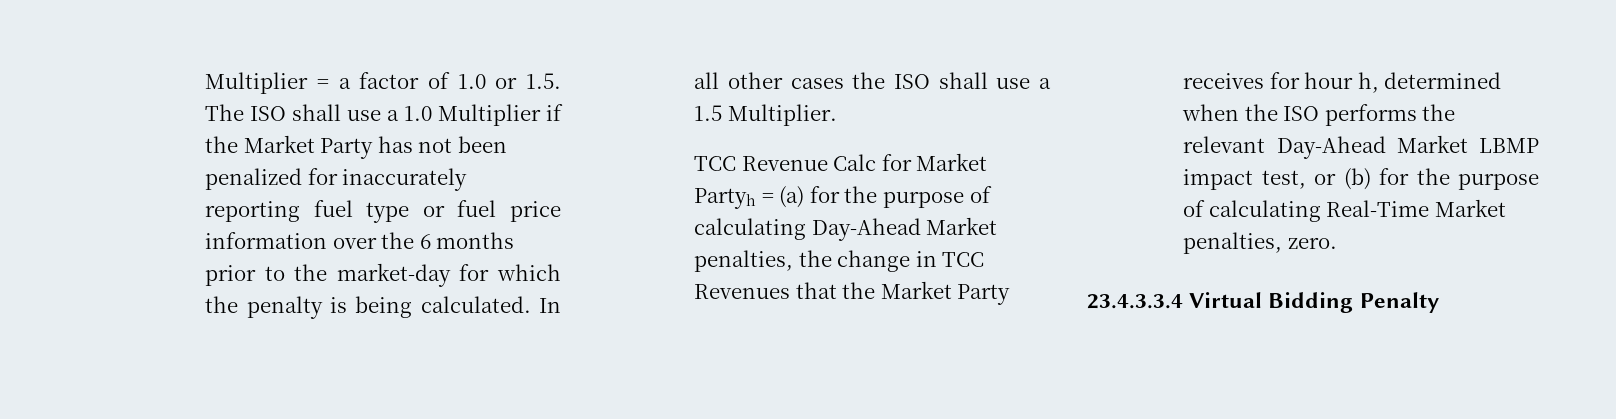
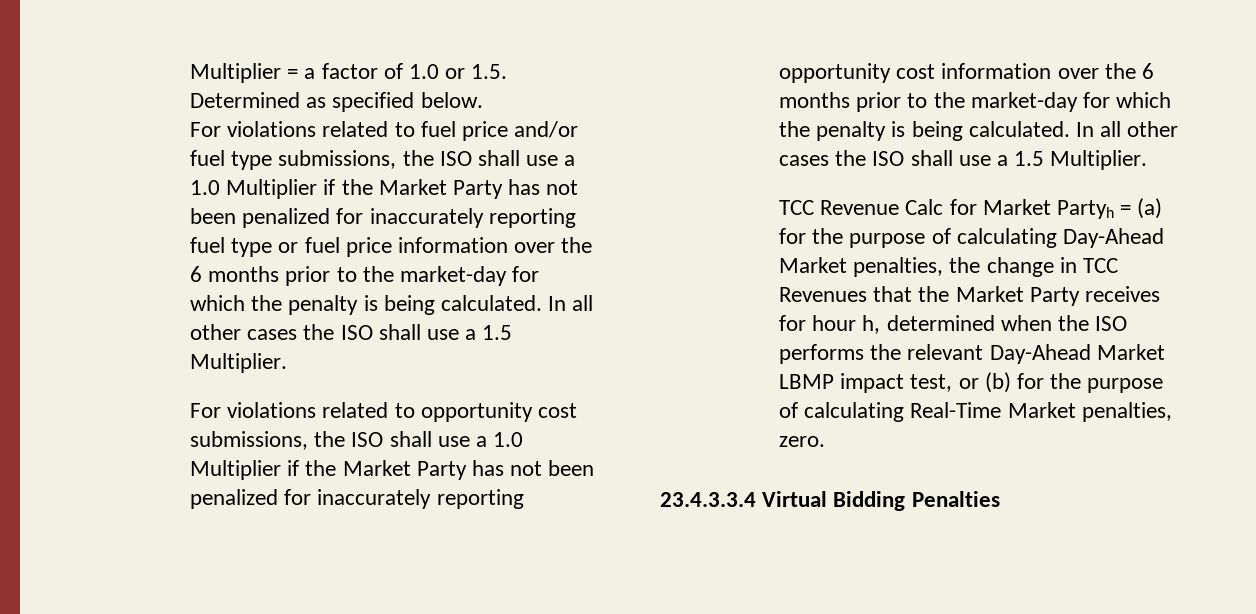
- Multiplier = a factor of 1.0 or 1.5. The ISO shall use a 1.0 Multiplier if the Market Party has not been penalized for inaccurately reporting fuel type or fuel price information over the 6 months prior to the market-day for which the penalty is being calculated.
+ Multiplier = a factor of 1.0 or 1.5. Determined as specified below.
+ For violations related to fuel price and/or fuel type submissions, the ISO shall use a 1.0 Multiplier if the Market Party has not been penalized for inaccurately reporting fuel type or fuel price information over the 6 months prior to the market-day for which the penalty is being calculated.
+ For violations related to opportunity cost submissions, the ISO shall use a 1.0 Multiplier if the Market Party has not been penalized for inaccurately reporting opportunity cost information over the 6 months prior to the market-day for which the penalty is being calculated. In all other cases the ISO shall use a 1.5 Multiplier.
- 23.4.3.3.4 Virtual Bidding Penalty
+ 23.4.3.3.4 Virtual Bidding Penalties

